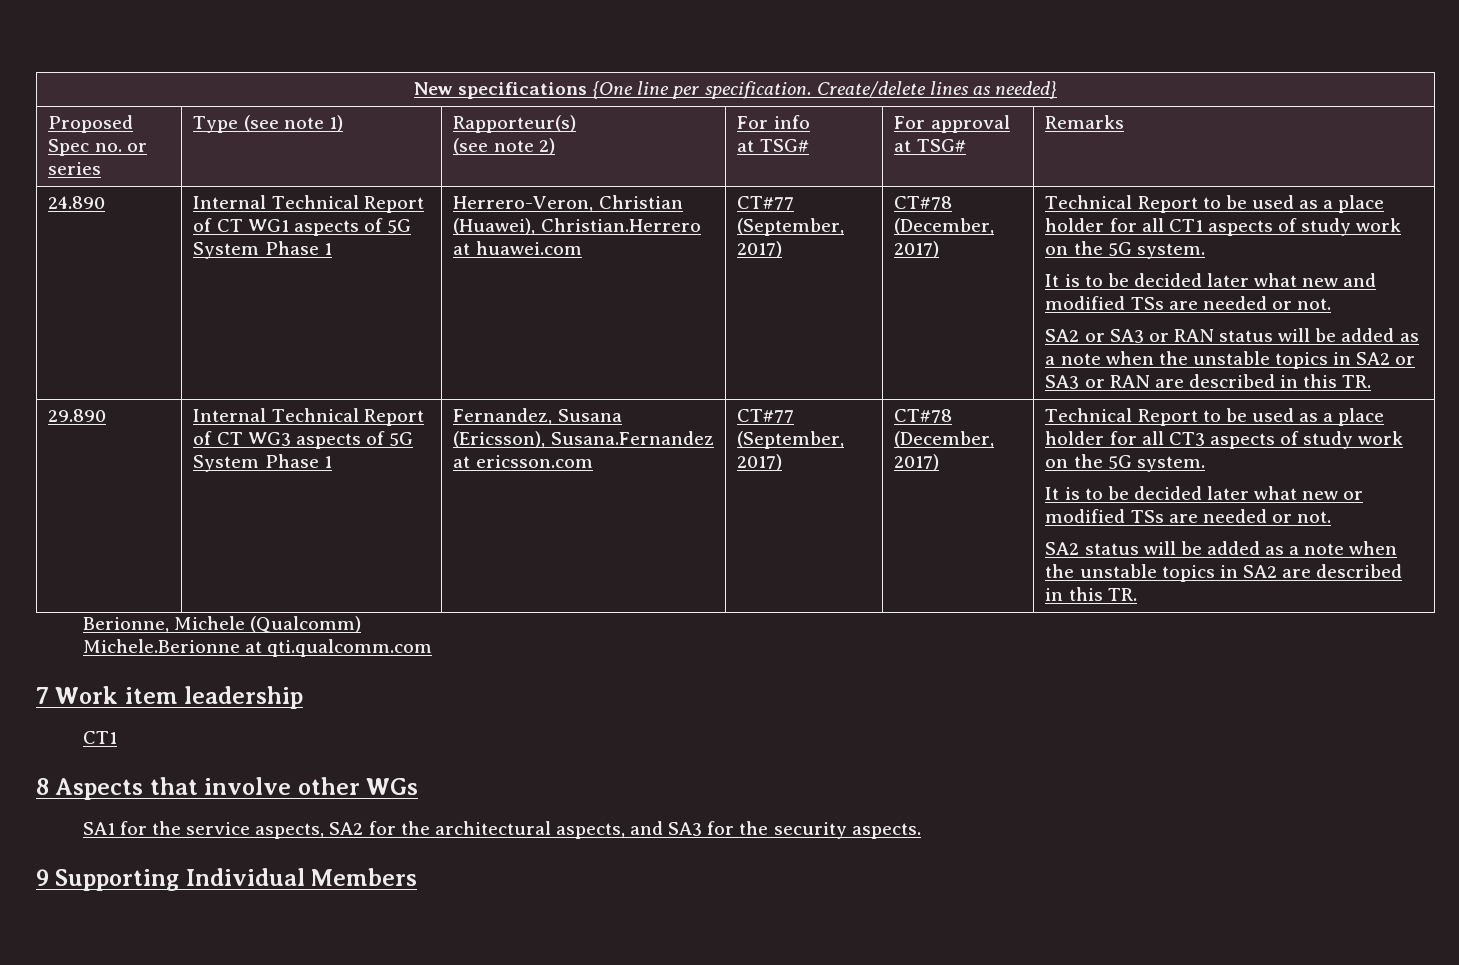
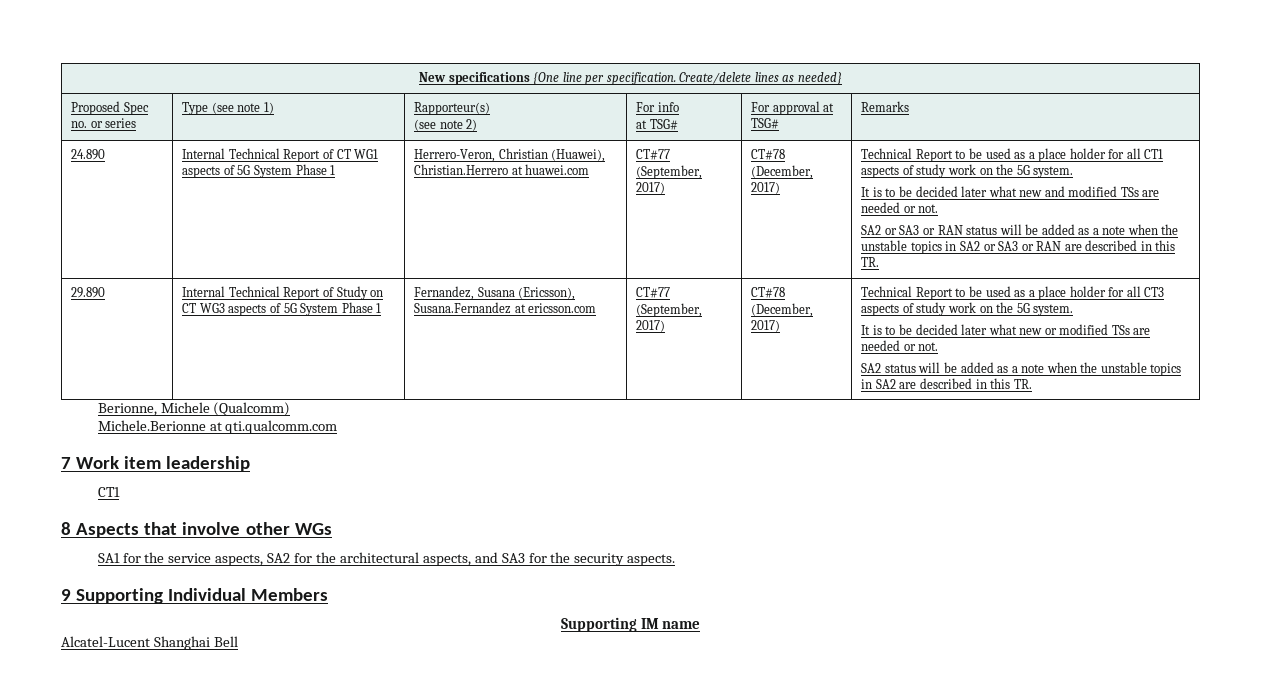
- Internal Technical Report of CT WG3 aspects of 5G System Phase 1
+ Internal Technical Report of Study on CT WG3 aspects of 5G System Phase 1
+ Supporting IM name
+ Alcatel-Lucent Shanghai Bell

